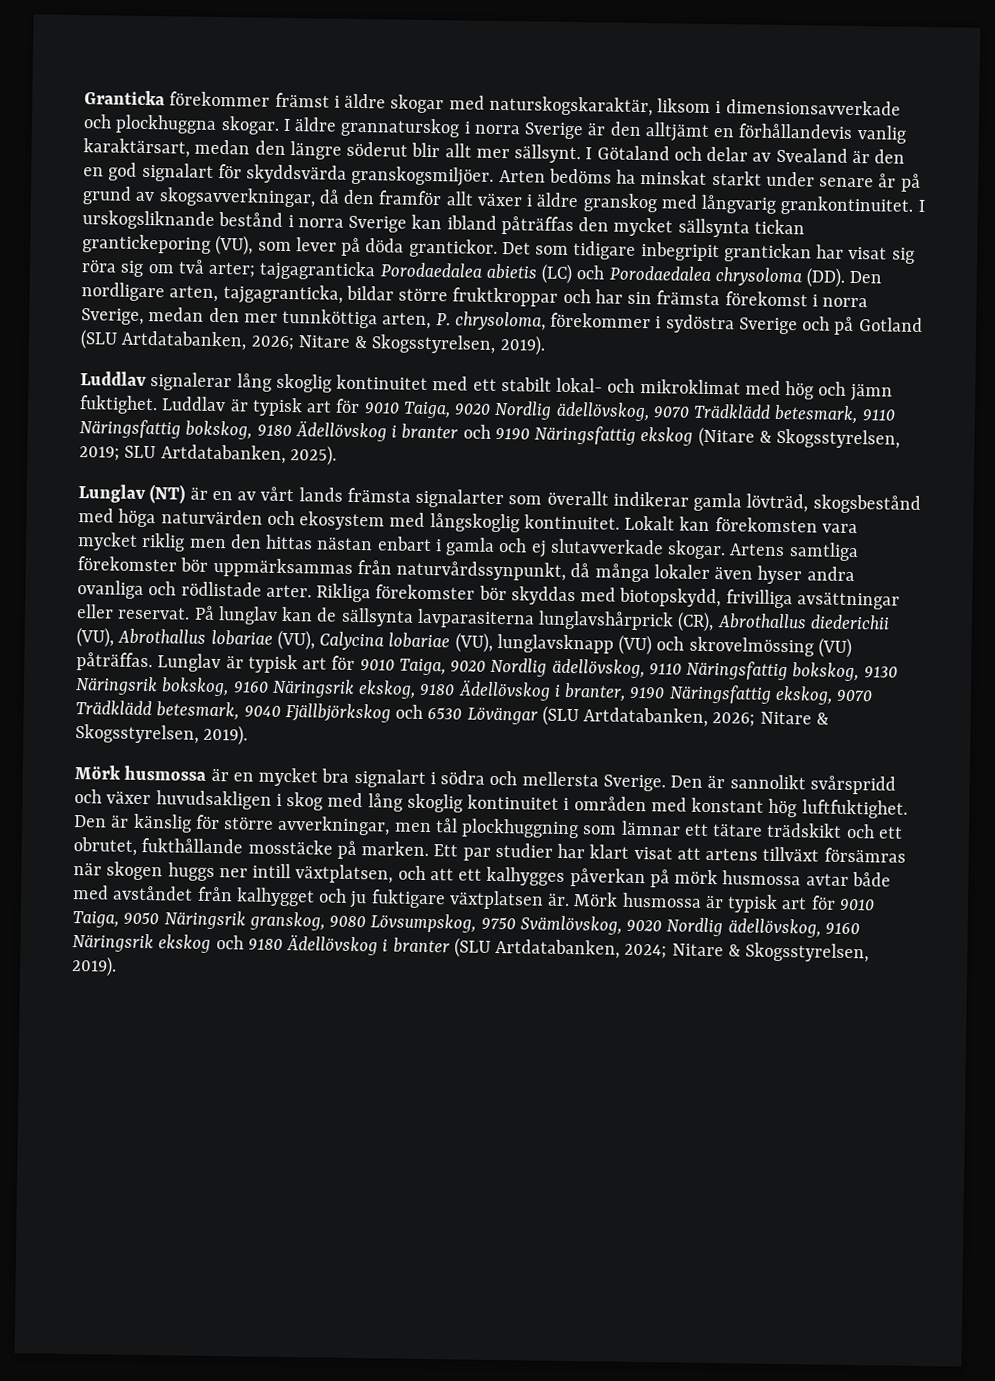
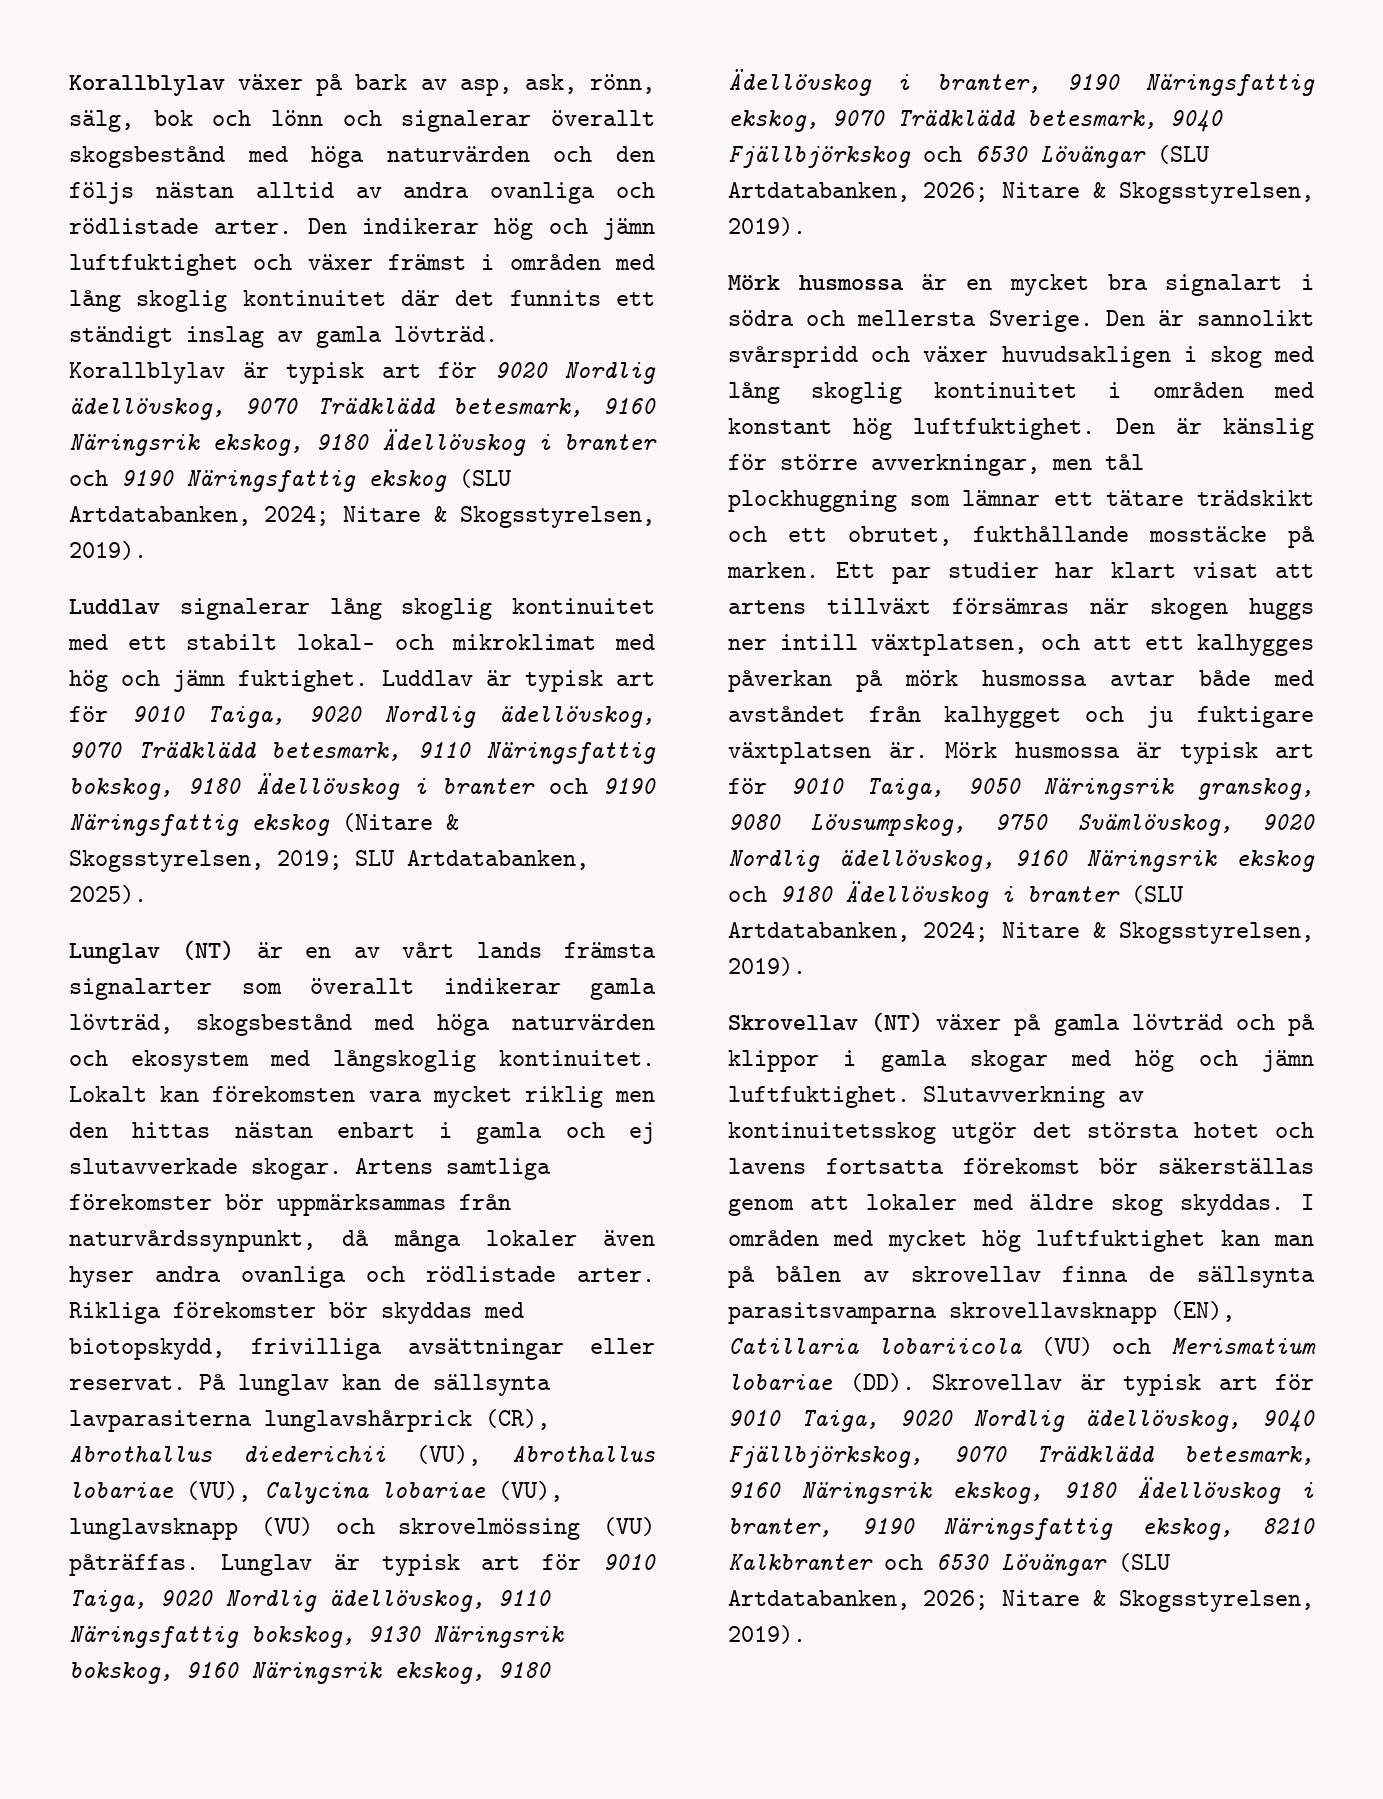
- Granticka förekommer främst i äldre skogar med naturskogskaraktär, liksom i dimensionsavverkade och plockhuggna skogar. I äldre grannaturskog i norra Sverige är den alltjämt en förhållandevis vanlig karaktärsart, medan den längre söderut blir allt mer sällsynt. I Götaland och delar av Svealand är den en god signalart för skyddsvärda granskogsmiljöer. Arten bedöms ha minskat starkt under senare år på grund av skogsavverkningar, då den framför allt växer i äldre granskog med långvarig grankontinuitet. I urskogsliknande bestånd i norra Sverige kan ibland påträffas den mycket sällsynta tickan grantickeporing (VU), som lever på döda grantickor. Det som tidigare inbegripit grantickan har visat sig röra sig om två arter; tajgagranticka Porodaedalea abietis (LC) och Porodaedalea chrysoloma (DD). Den nordligare arten, tajgagranticka, bildar större fruktkroppar och har sin främsta förekomst i norra Sverige, medan den mer tunnköttiga arten, P. chrysoloma, förekommer i sydöstra Sverige och på Gotland (SLU Artdatabanken, 2026; Nitare & Skogsstyrelsen, 2019).
+ Korallblylav växer på bark av asp, ask, rönn, sälg, bok och lönn och signalerar överallt skogsbestånd med höga naturvärden och den följs nästan alltid av andra ovanliga och rödlistade arter. Den indikerar hög och jämn luftfuktighet och växer främst i områden med lång skoglig kontinuitet där det funnits ett ständigt inslag av gamla lövträd. Korallblylav är typisk art för 9020 Nordlig ädellövskog, 9070 Trädklädd betesmark, 9160 Näringsrik ekskog, 9180 Ädellövskog i branter och 9190 Näringsfattig ekskog (SLU Artdatabanken, 2024; Nitare & Skogsstyrelsen, 2019).
+ Skrovellav (NT) växer på gamla lövträd och på klippor i gamla skogar med hög och jämn luftfuktighet. Slutavverkning av kontinuitetsskog utgör det största hotet och lavens fortsatta förekomst bör säkerställas genom att lokaler med äldre skog skyddas. I områden med mycket hög luftfuktighet kan man på bålen av skrovellav finna de sällsynta parasitsvamparna skrovellavsknapp (EN), Catillaria lobariicola (VU) och Merismatium lobariae (DD). Skrovellav är typisk art för 9010 Taiga, 9020 Nordlig ädellövskog, 9040 Fjällbjörkskog, 9070 Trädklädd betesmark, 9160 Näringsrik ekskog, 9180 Ädellövskog i branter, 9190 Näringsfattig ekskog, 8210 Kalkbranter och 6530 Lövängar (SLU Artdatabanken, 2026; Nitare & Skogsstyrelsen, 2019).

